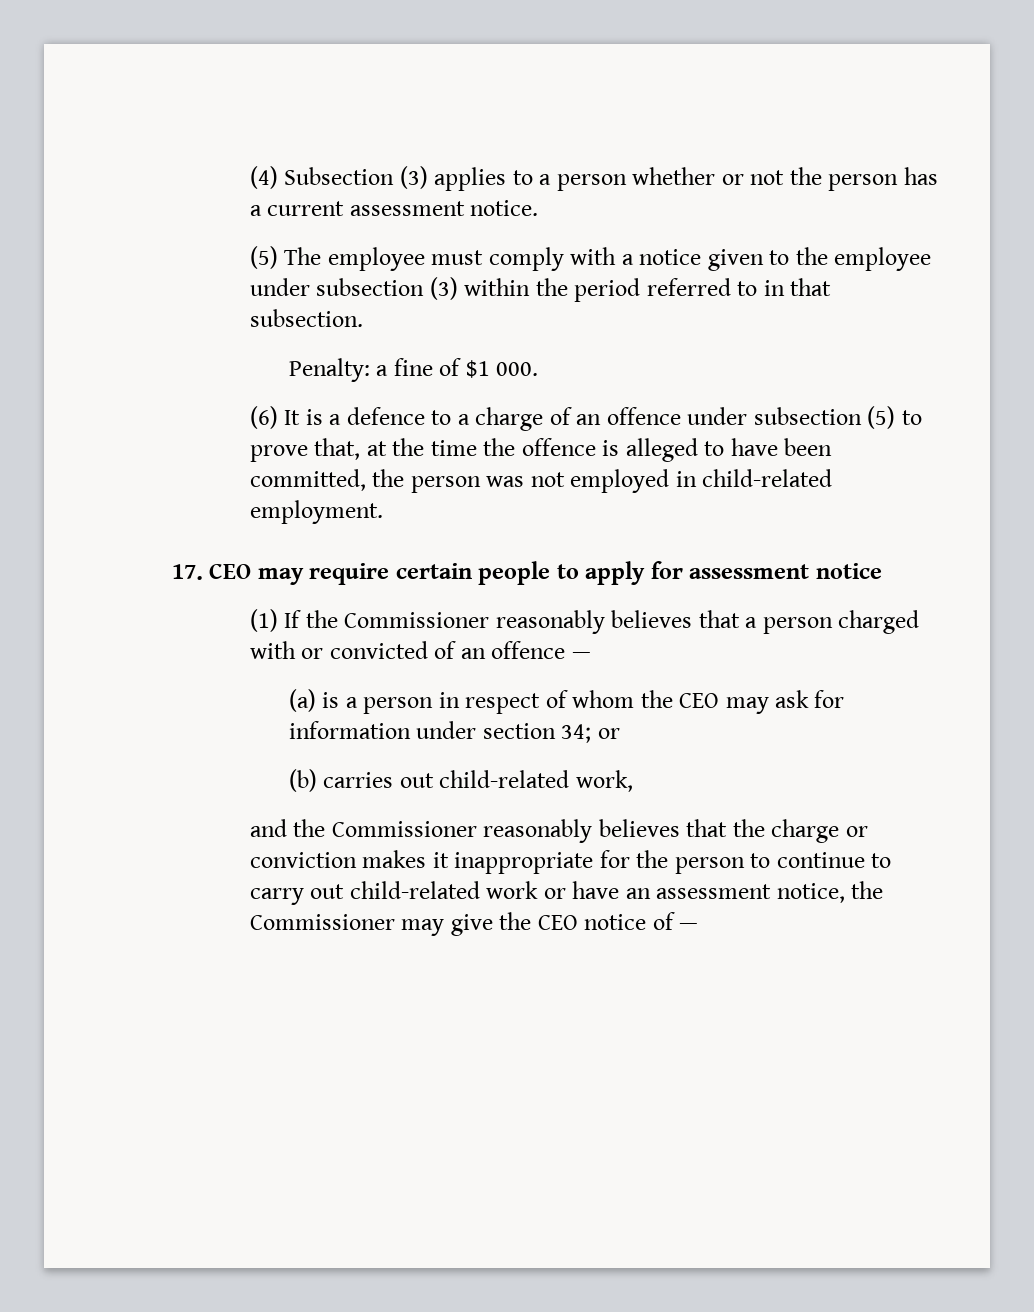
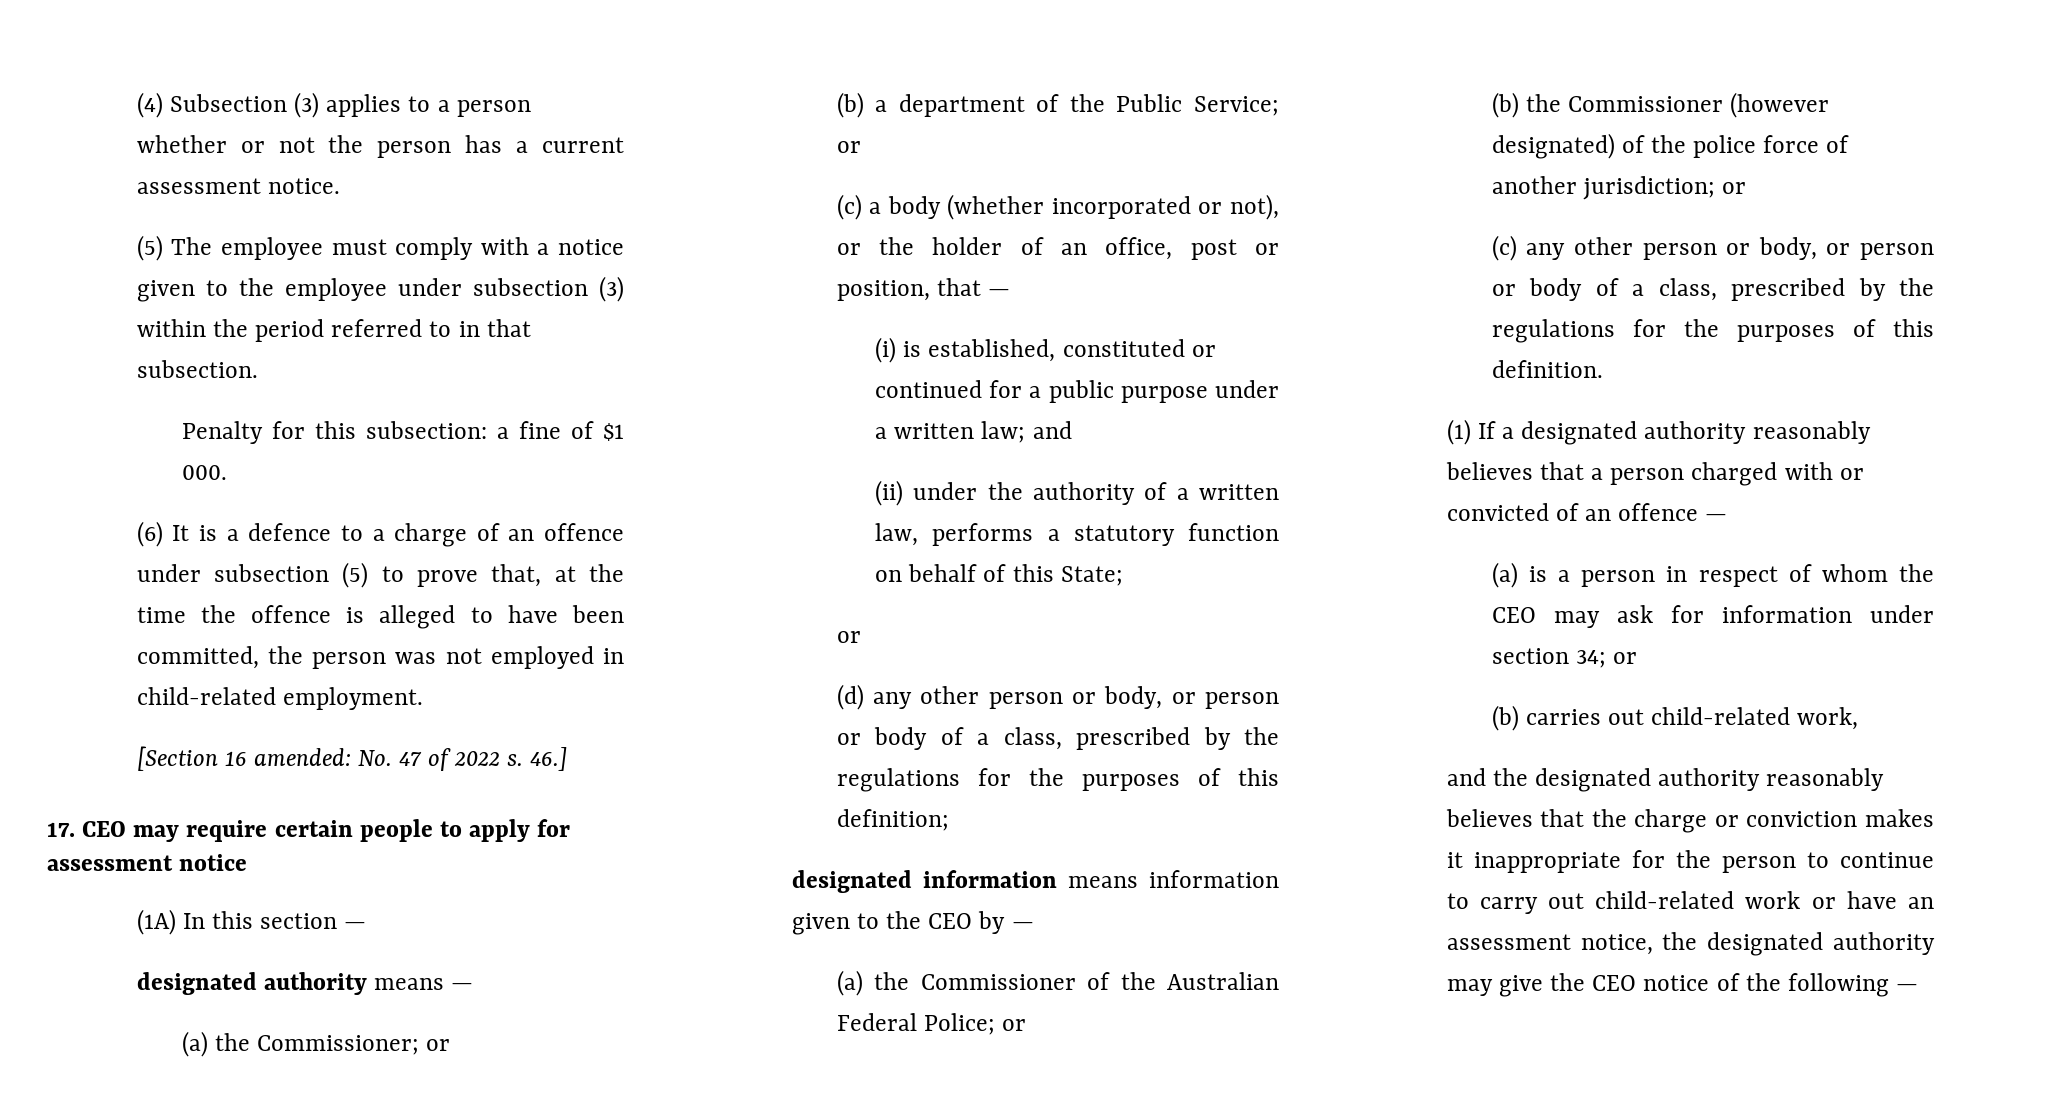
- Penalty: a fine of $1 000.
+ Penalty for this subsection: a fine of $1 000.
+ [Section 16 amended: No. 47 of 2022 s. 46.]
+ (1A) In this section —
+ designated authority means —
+ (a) the Commissioner; or
+ (b) a department of the Public Service; or
+ (c) a body (whether incorporated or not), or the holder of an office, post or position, that —
+ (i) is established, constituted or continued for a public purpose under a written law; and
+ (ii) under the authority of a written law, performs a statutory function on behalf of this State;
+ or
+ (d) any other person or body, or person or body of a class, prescribed by the regulations for the purposes of this definition;
+ designated information means information given to the CEO by —
+ (a) the Commissioner of the Australian Federal Police; or
+ (b) the Commissioner (however designated) of the police force of another jurisdiction; or
+ (c) any other person or body, or person or body of a class, prescribed by the regulations for the purposes of this definition.
- (1) If the Commissioner reasonably believes that a person charged with or convicted of an offence —
+ (1) If a designated authority reasonably believes that a person charged with or convicted of an offence —
- and the Commissioner reasonably believes that the charge or conviction makes it inappropriate for the person to continue to carry out child-related work or have an assessment notice, the Commissioner may give the CEO notice of —
+ and the designated authority reasonably believes that the charge or conviction makes it inappropriate for the person to continue to carry out child-related work or have an assessment notice, the designated authority may give the CEO notice of the following —

